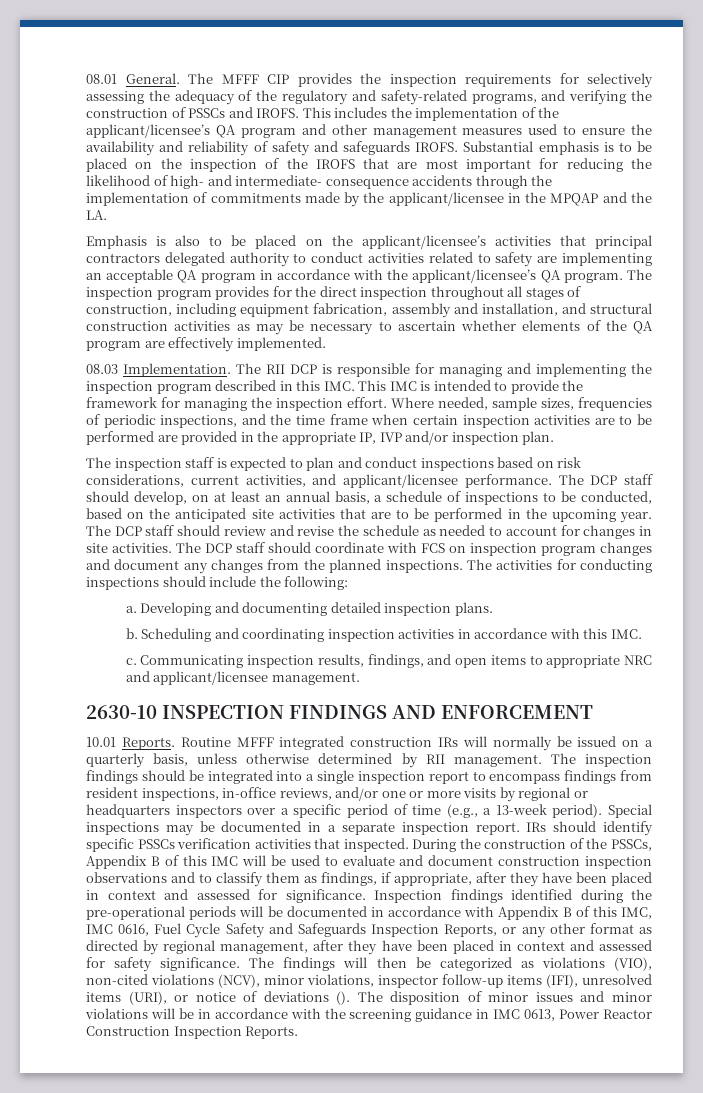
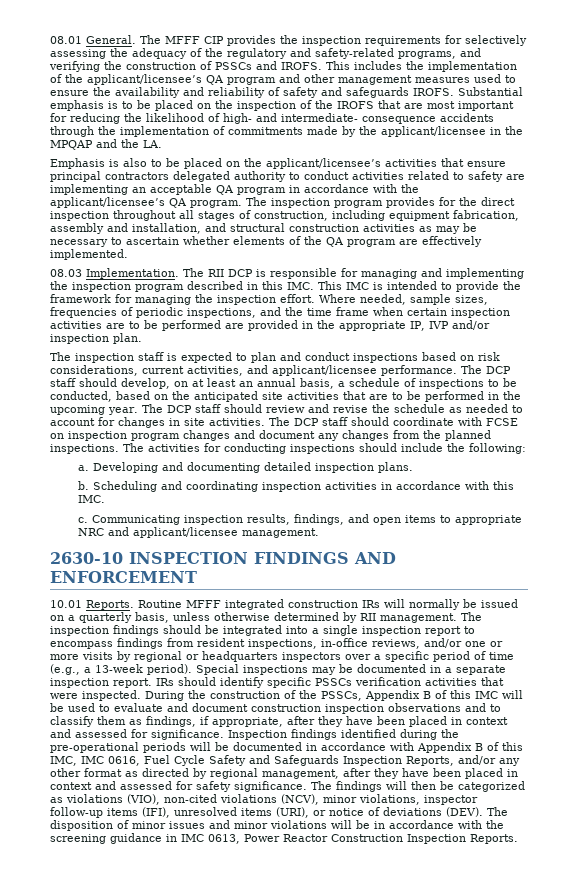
- Emphasis is also to be placed on the applicant/licensee’s activities that principal contractors delegated authority to conduct activities related to safety are implementing an acceptable QA program in accordance with the applicant/licensee’s QA program.
+ Emphasis is also to be placed on the applicant/licensee’s activities that ensure principal contractors delegated authority to conduct activities related to safety are implementing an acceptable QA program in accordance with the applicant/licensee’s QA program.
- The DCP staff should coordinate with FCS on inspection program changes and document any changes from the planned inspections.
+ The DCP staff should coordinate with FCSE on inspection program changes and document any changes from the planned inspections.
- IRs should identify specific PSSCs verification activities that inspected.
+ IRs should identify specific PSSCs verification activities that were inspected.
- Inspection findings identified during the pre-operational periods will be documented in accordance with Appendix B of this IMC, IMC 0616, Fuel Cycle Safety and Safeguards Inspection Reports, or any other format as directed by regional management, after they have been placed in context and assessed for safety significance.
+ Inspection findings identified during the pre-operational periods will be documented in accordance with Appendix B of this IMC, IMC 0616, Fuel Cycle Safety and Safeguards Inspection Reports, and/or any other format as directed by regional management, after they have been placed in context and assessed for safety significance.
- The findings will then be categorized as violations (VIO), non-cited violations (NCV), minor violations, inspector follow-up items (IFI), unresolved items (URI), or notice of deviations ().
+ The findings will then be categorized as violations (VIO), non-cited violations (NCV), minor violations, inspector follow-up items (IFI), unresolved items (URI), or notice of deviations (DEV).

